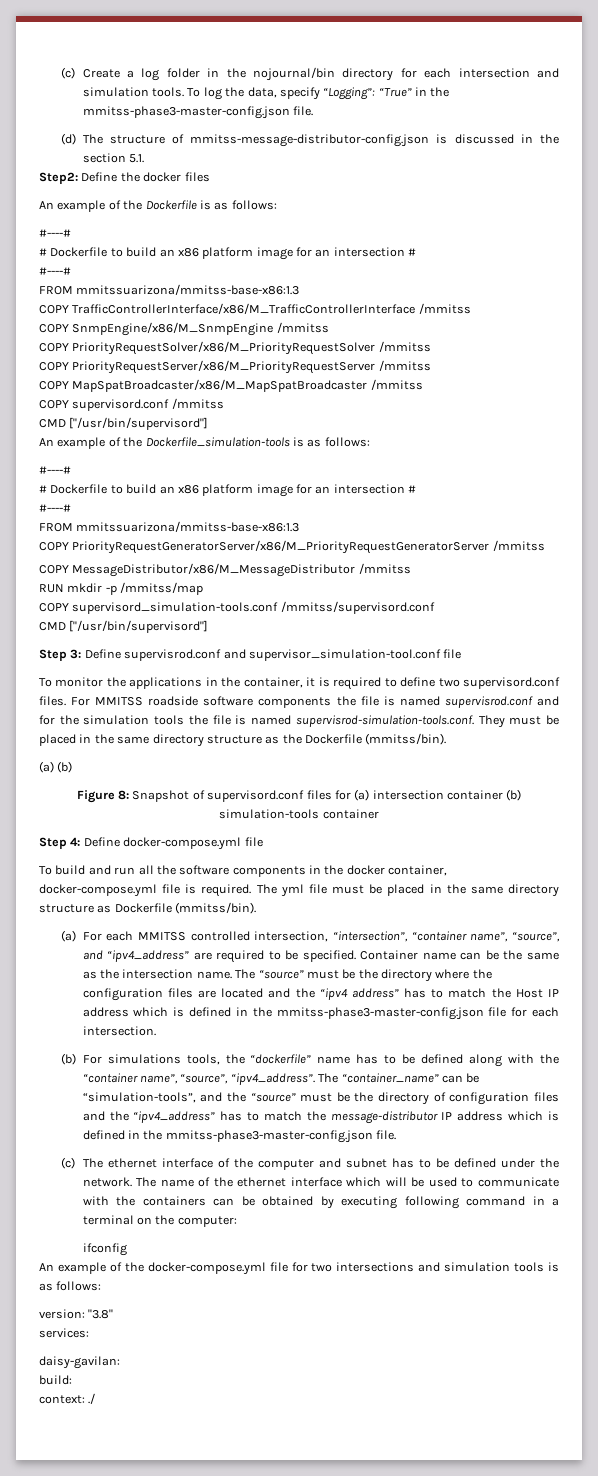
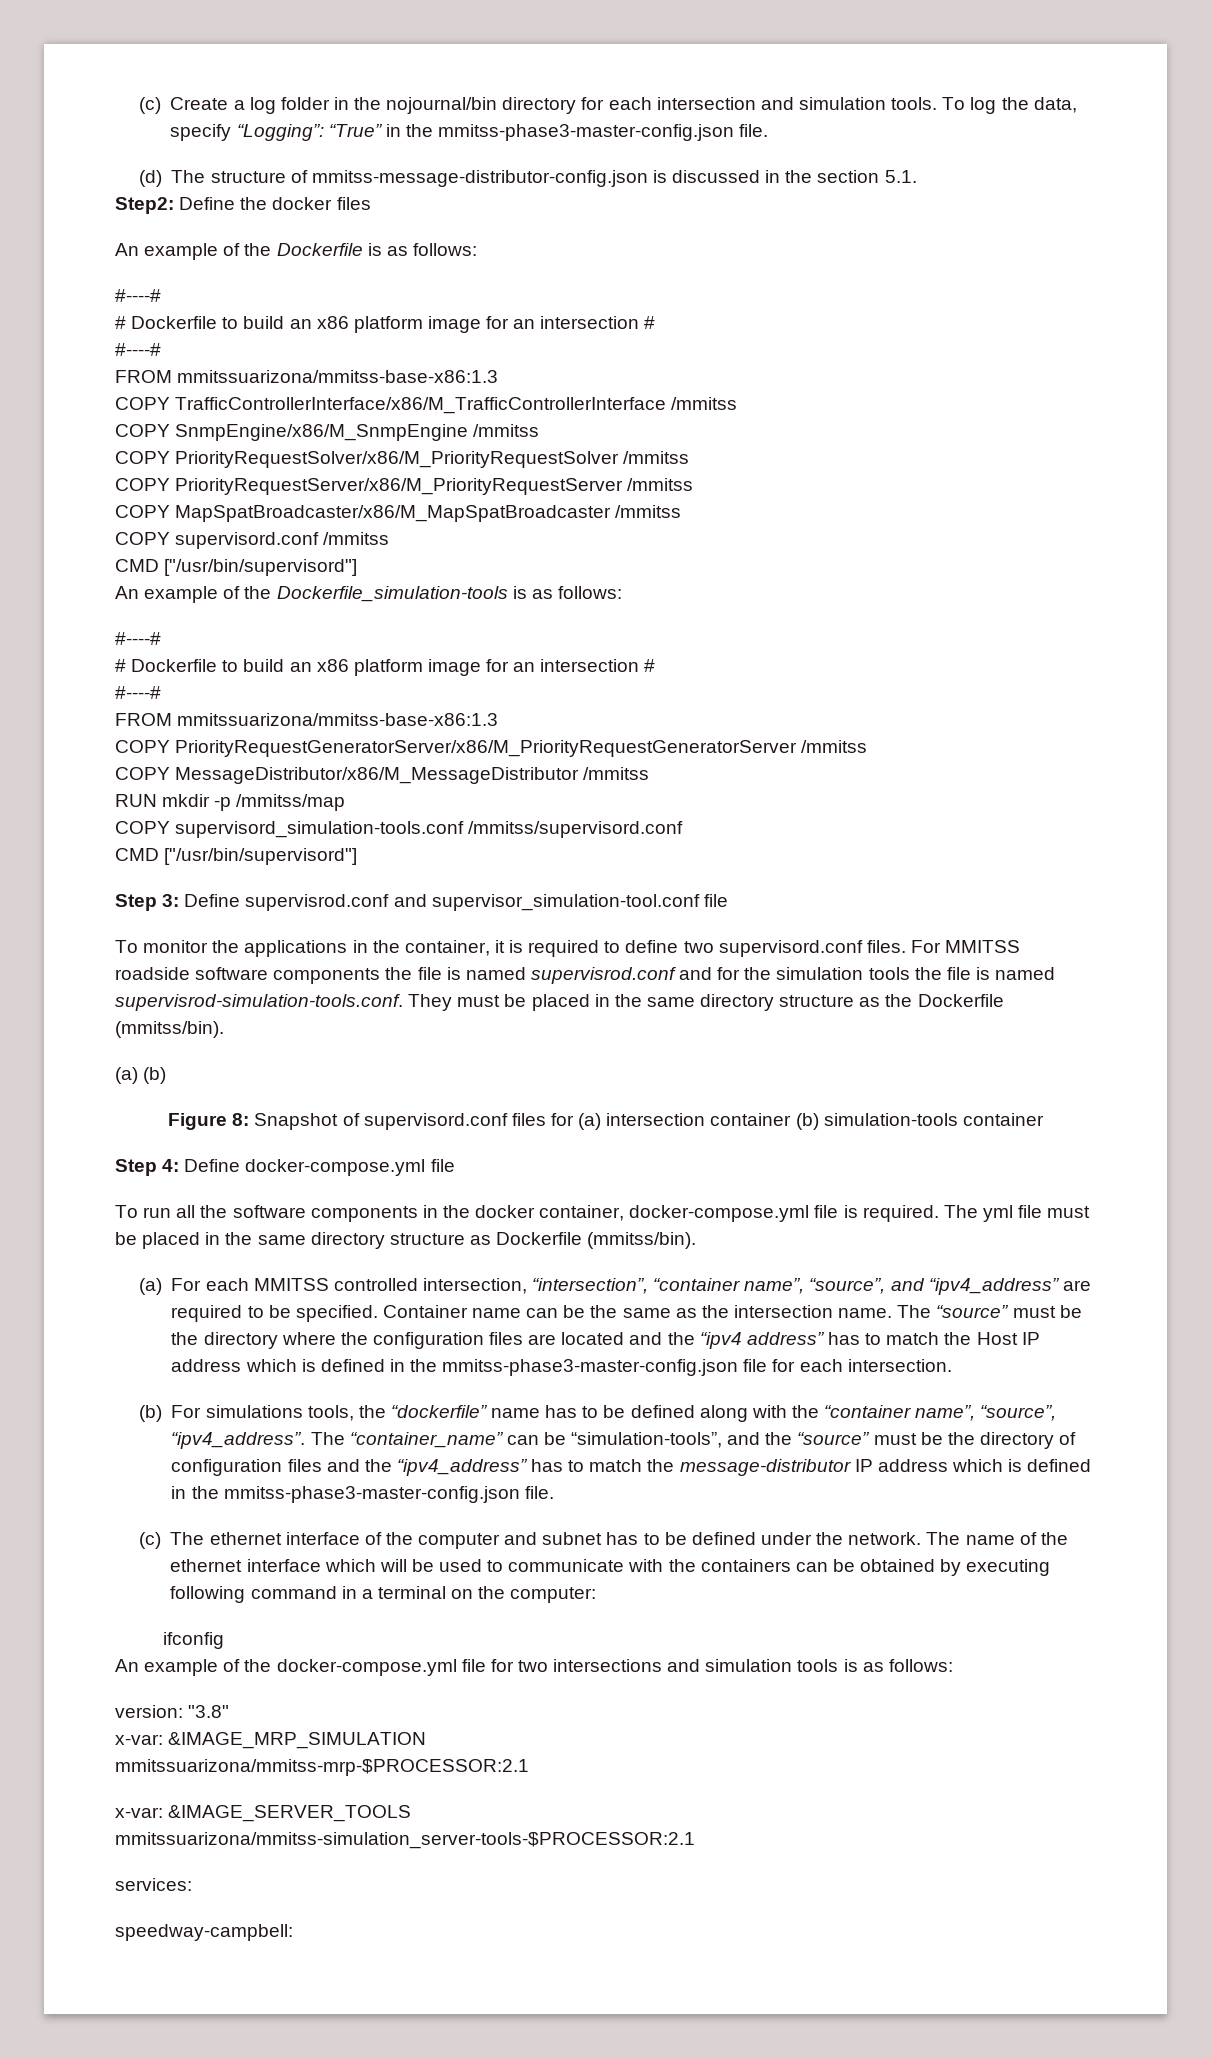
- To build and run all the software components in the docker container, docker-compose.yml file is required.
+ To run all the software components in the docker container, docker-compose.yml file is required.
+ x-var: &IMAGE_MRP_SIMULATION
+ mmitssuarizona/mmitss-mrp-$PROCESSOR:2.1
+ x-var: &IMAGE_SERVER_TOOLS
+ mmitssuarizona/mmitss-simulation_server-tools-$PROCESSOR:2.1
  services:
- daisy-gavilan:
- build:
- context: ./
+ speedway-campbell:

